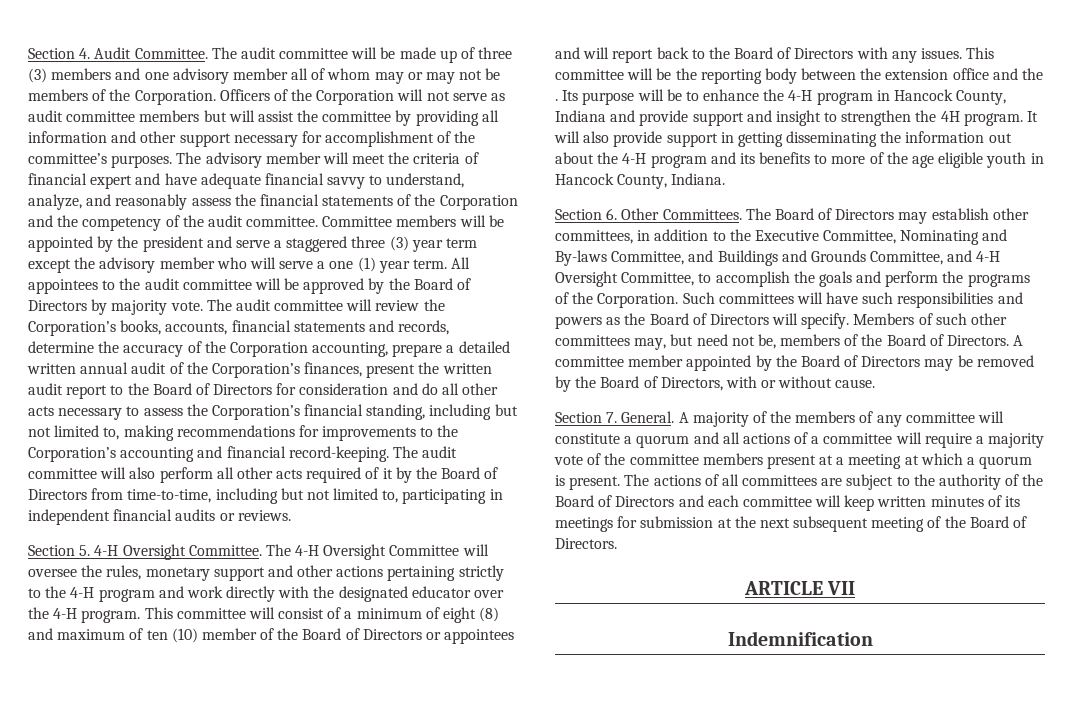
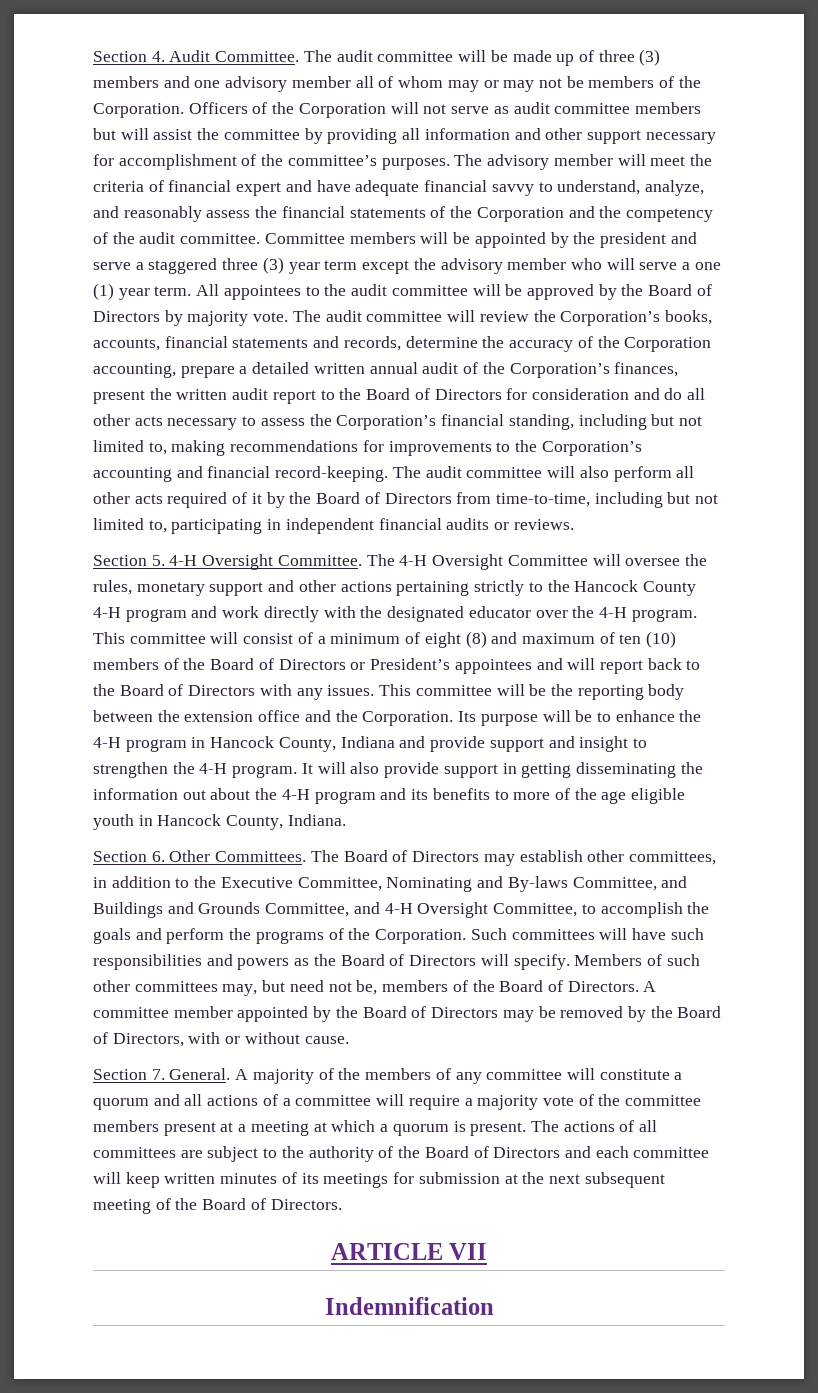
- The 4-H Oversight Committee will oversee the rules, monetary support and other actions pertaining strictly to the 4-H program and work directly with the designated educator over the 4-H program.
+ The 4-H Oversight Committee will oversee the rules, monetary support and other actions pertaining strictly to the Hancock County 4-H program and work directly with the designated educator over the 4-H program.
- This committee will consist of a minimum of eight (8) and maximum of ten (10) member of the Board of Directors or appointees and will report back to the Board of Directors with any issues.
+ This committee will consist of a minimum of eight (8) and maximum of ten (10) members of the Board of Directors or President’s appointees and will report back to the Board of Directors with any issues.
- This committee will be the reporting body between the extension office and the .
+ This committee will be the reporting body between the extension office and the Corporation.
- Its purpose will be to enhance the 4-H program in Hancock County, Indiana and provide support and insight to strengthen the 4H program.
+ Its purpose will be to enhance the 4-H program in Hancock County, Indiana and provide support and insight to strengthen the 4-H program.

